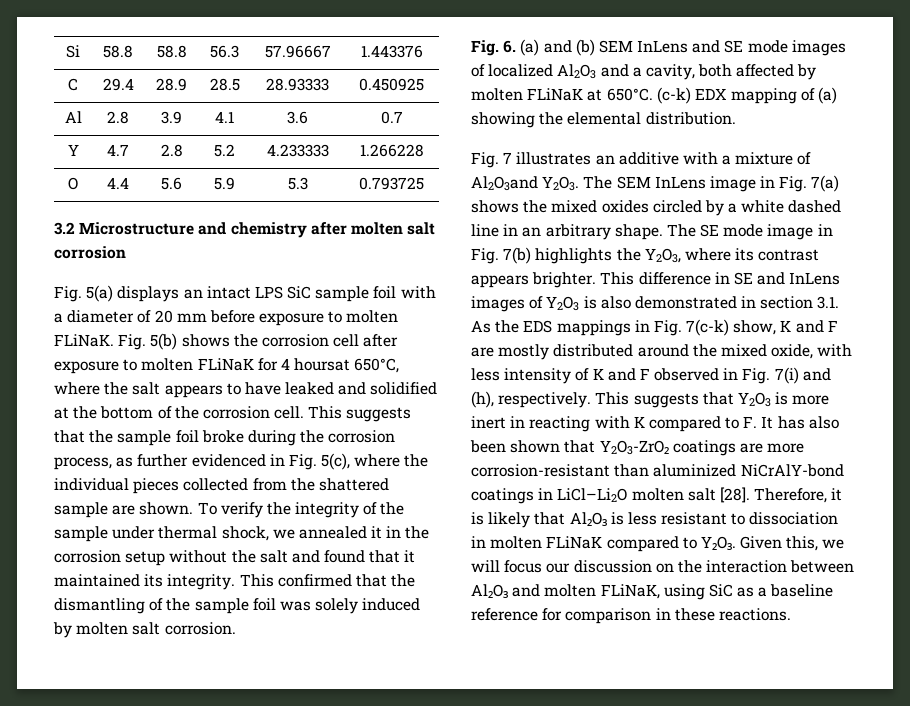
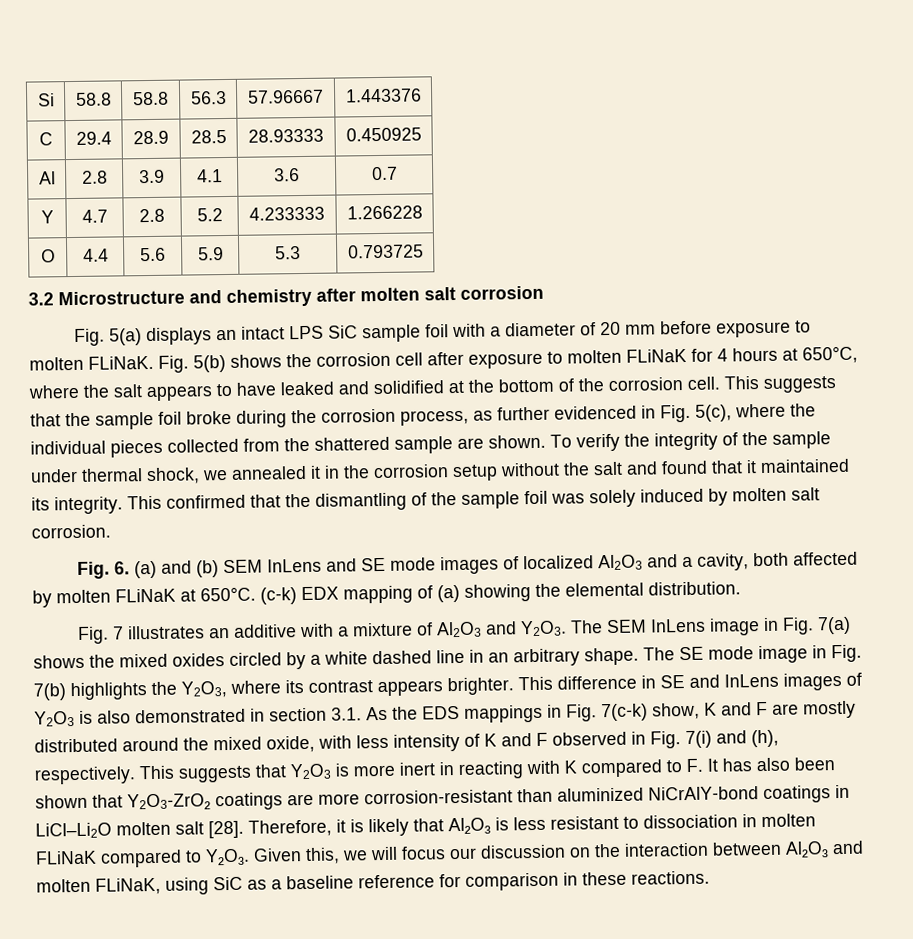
- Fig. 5(b) shows the corrosion cell after exposure to molten FLiNaK for 4 hoursat 650°C, where the salt appears to have leaked and solidified at the bottom of the corrosion cell.
+ Fig. 5(b) shows the corrosion cell after exposure to molten FLiNaK for 4 hours at 650°C, where the salt appears to have leaked and solidified at the bottom of the corrosion cell.
- Fig. 7 illustrates an additive with a mixture of Al2O3and Y2O3.
+ Fig. 7 illustrates an additive with a mixture of Al2O3 and Y2O3.

